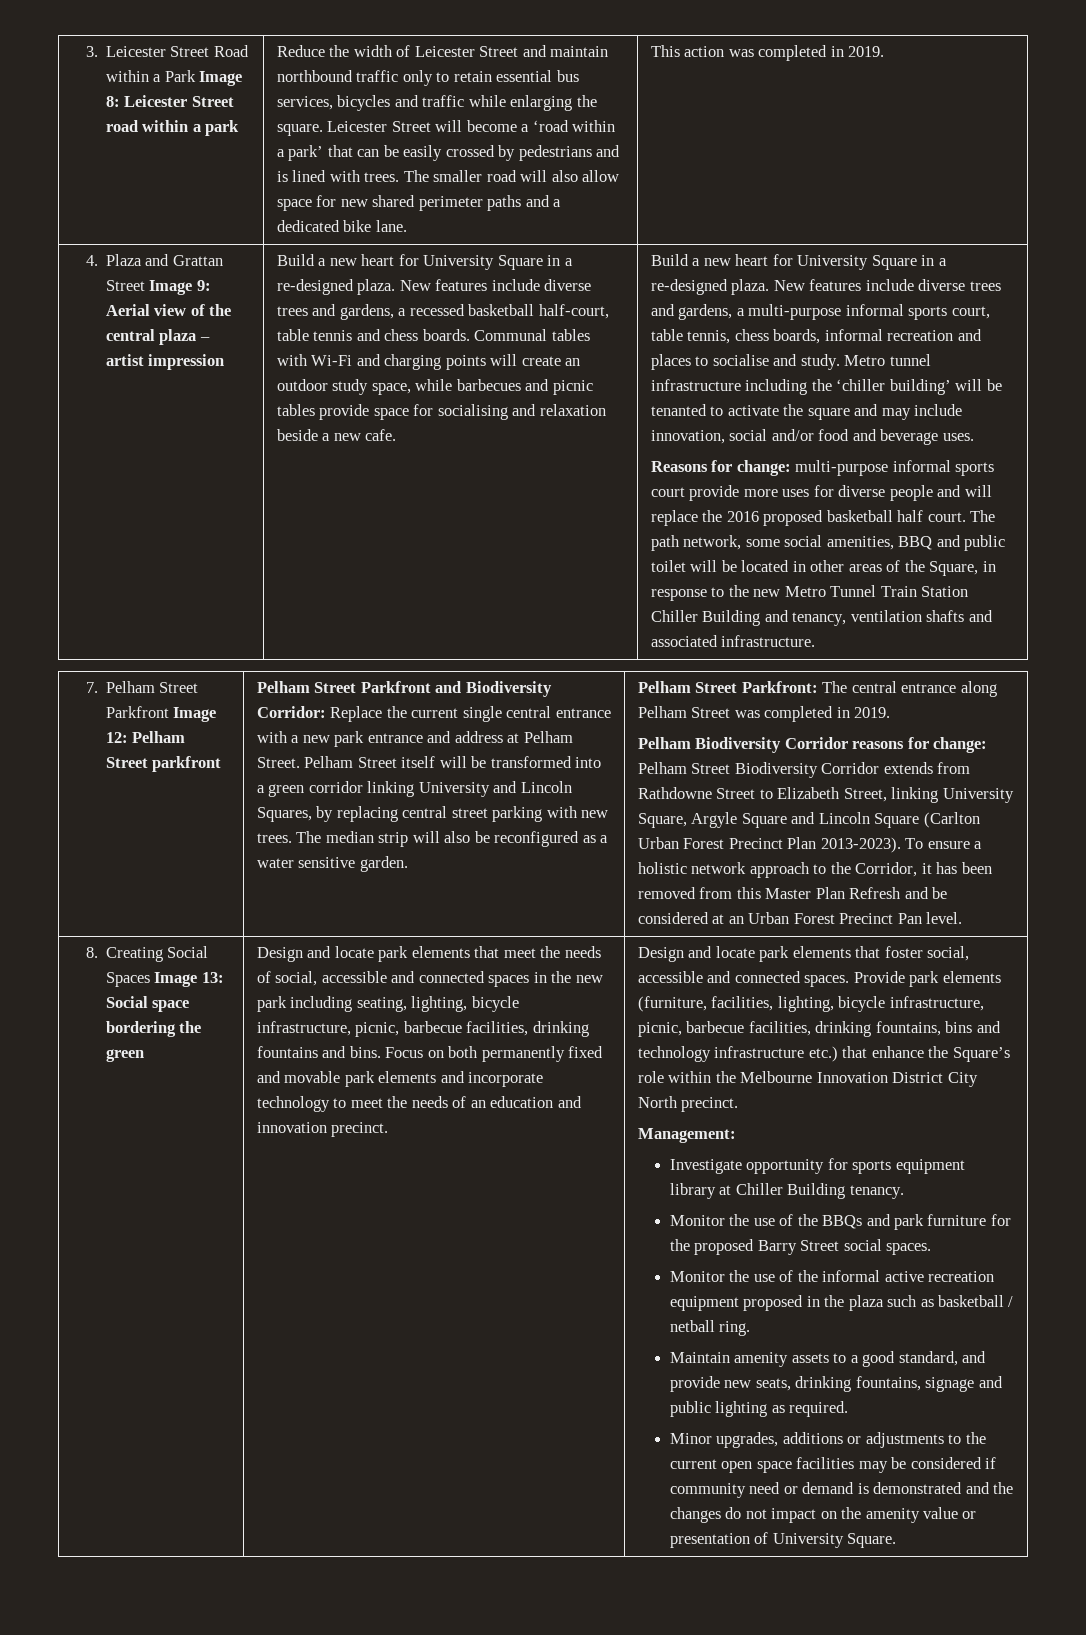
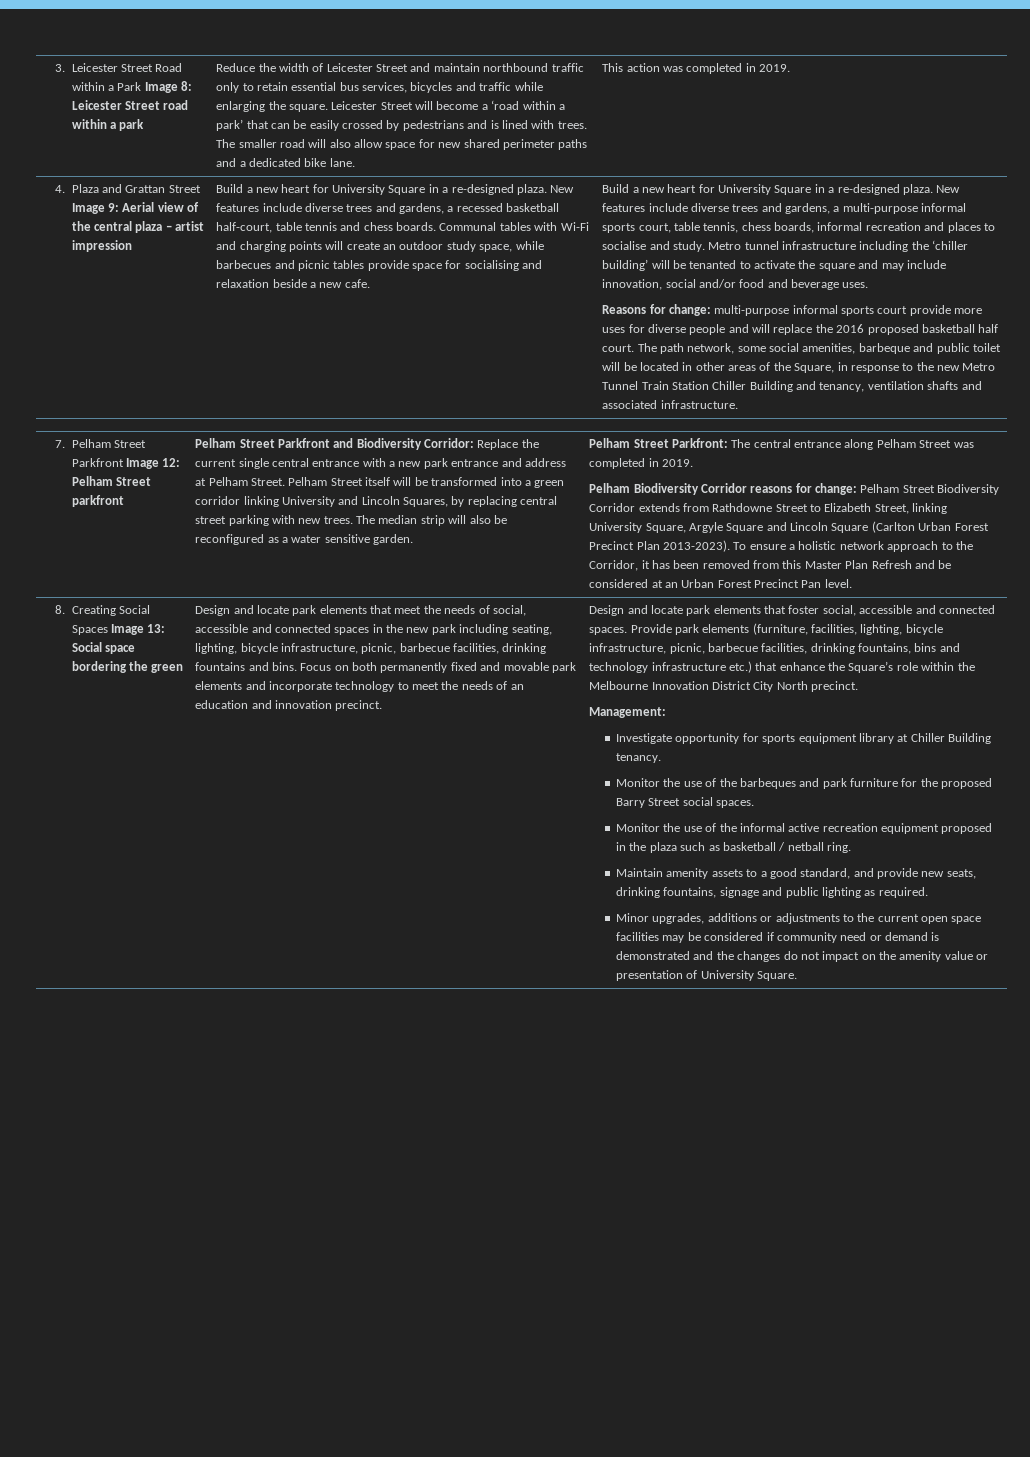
- The path network, some social amenities, BBQ and public toilet will be located in other areas of the Square, in response to the new Metro Tunnel Train Station Chiller Building and tenancy, ventilation shafts and associated infrastructure.
+ The path network, some social amenities, barbeque and public toilet will be located in other areas of the Square, in response to the new Metro Tunnel Train Station Chiller Building and tenancy, ventilation shafts and associated infrastructure.
- Monitor the use of the BBQs and park furniture for the proposed Barry Street social spaces.
+ Monitor the use of the barbeques and park furniture for the proposed Barry Street social spaces.

